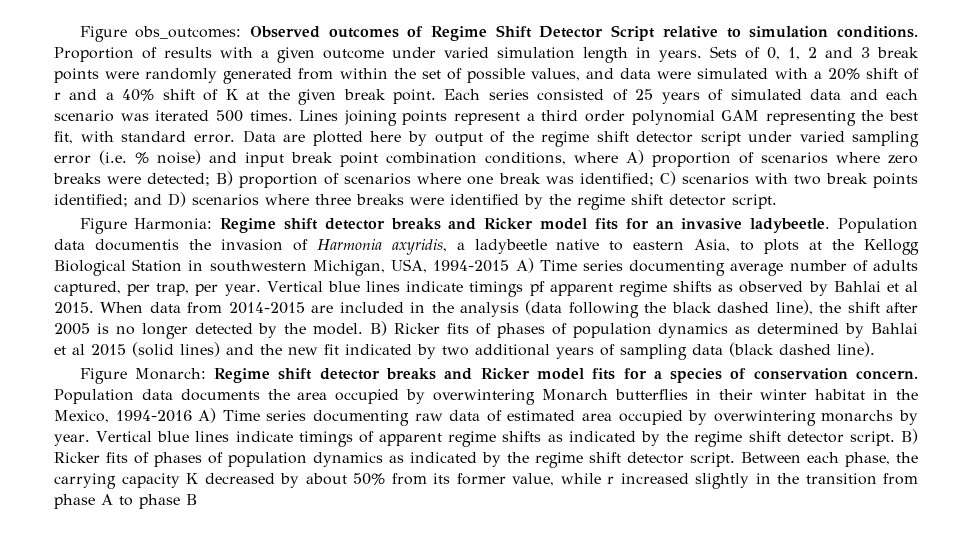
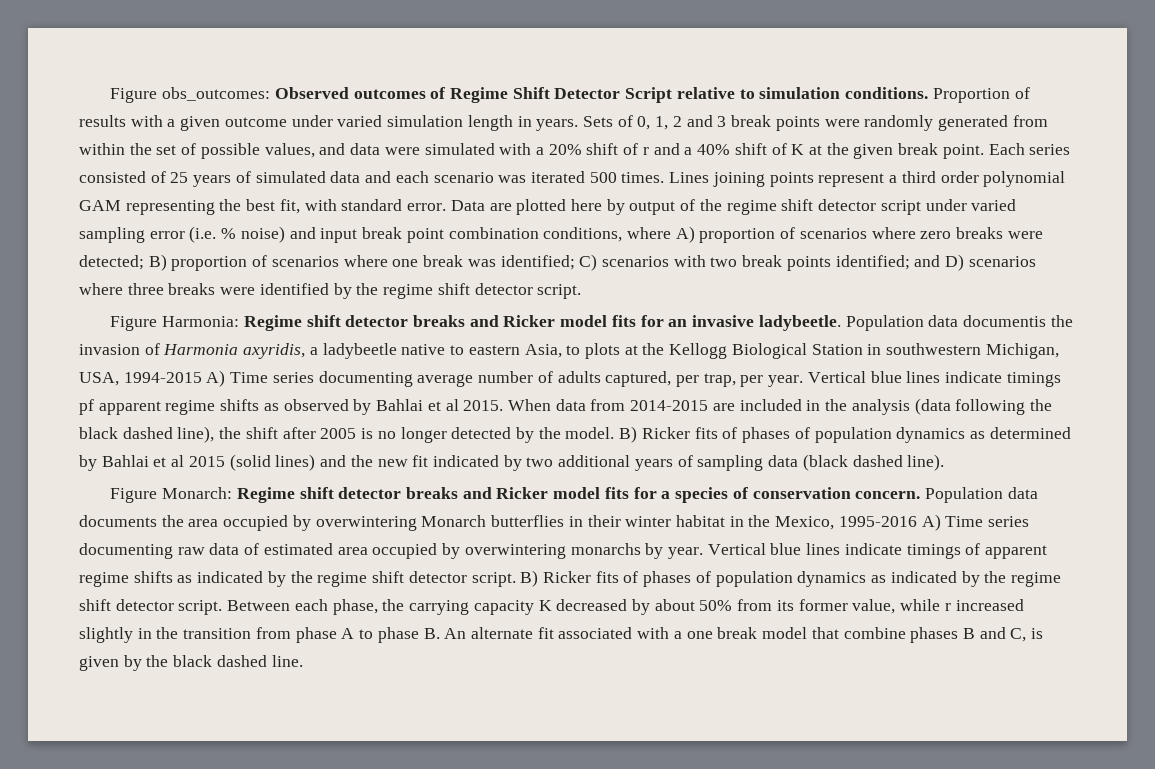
- Population data documents the area occupied by overwintering Monarch butterflies in their winter habitat in the Mexico, 1994-2016 A) Time series documenting raw data of estimated area occupied by overwintering monarchs by year.
+ Population data documents the area occupied by overwintering Monarch butterflies in their winter habitat in the Mexico, 1995-2016 A) Time series documenting raw data of estimated area occupied by overwintering monarchs by year.
- Between each phase, the carrying capacity K decreased by about 50% from its former value, while r increased slightly in the transition from phase A to phase B
+ Between each phase, the carrying capacity K decreased by about 50% from its former value, while r increased slightly in the transition from phase A to phase B. An alternate fit associated with a one break model that combine phases B and C, is given by the black dashed line.

